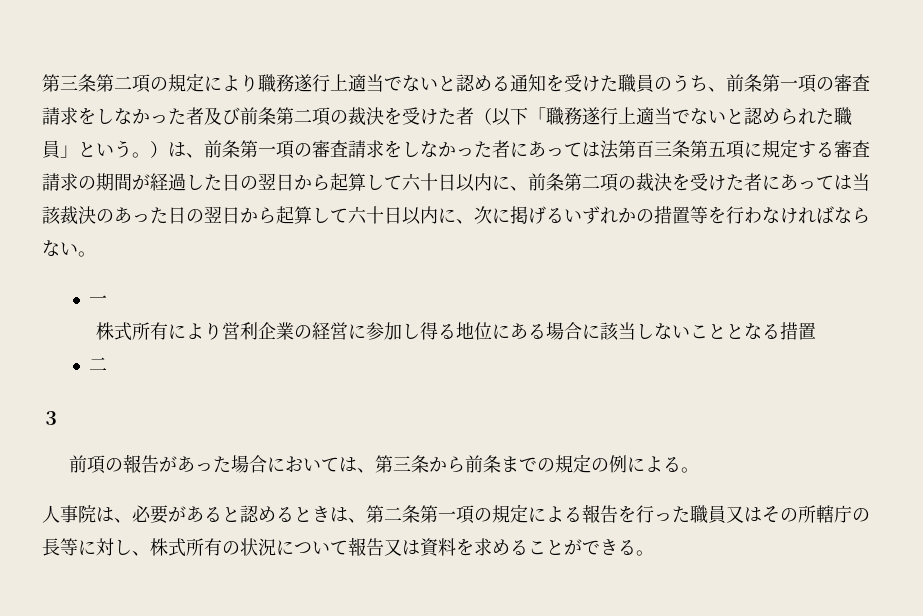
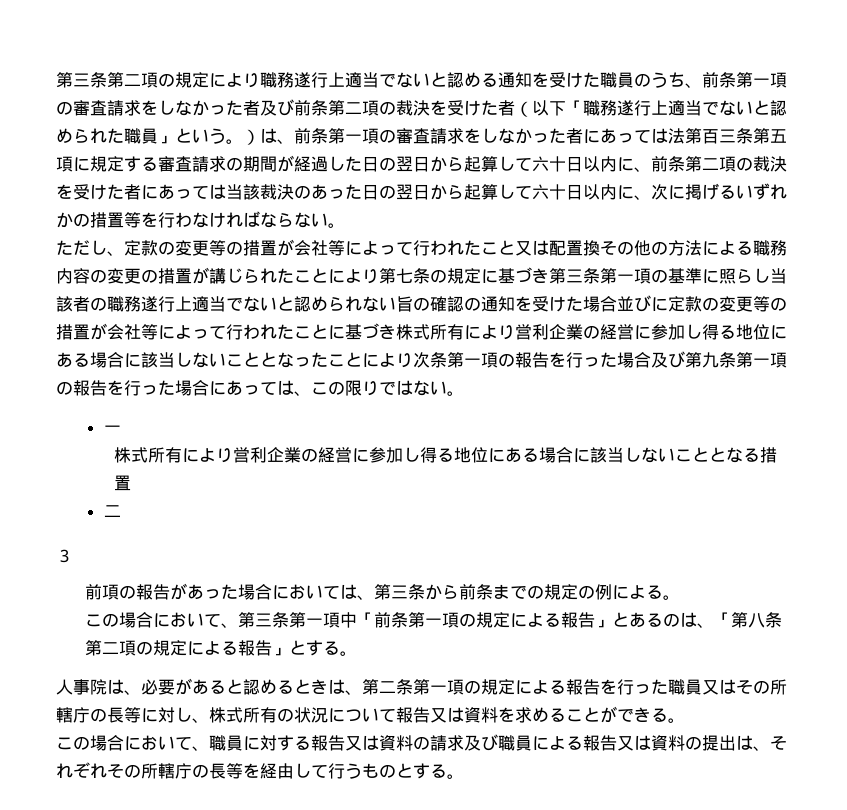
+ ただし、定款の変更等の措置が会社等によって行われたこと又は配置換その他の方法による職務内容の変更の措置が講じられたことにより第七条の規定に基づき第三条第一項の基準に照らし当該者の職務遂行上適当でないと認められない旨の確認の通知を受けた場合並びに定款の変更等の措置が会社等によって行われたことに基づき株式所有により営利企業の経営に参加し得る地位にある場合に該当しないこととなったことにより次条第一項の報告を行った場合及び第九条第一項の報告を行った場合にあっては、この限りではない。
+ この場合において、第三条第一項中「前条第一項の規定による報告」とあるのは、「第八条第二項の規定による報告」とする。
+ この場合において、職員に対する報告又は資料の請求及び職員による報告又は資料の提出は、それぞれその所轄庁の長等を経由して行うものとする。

